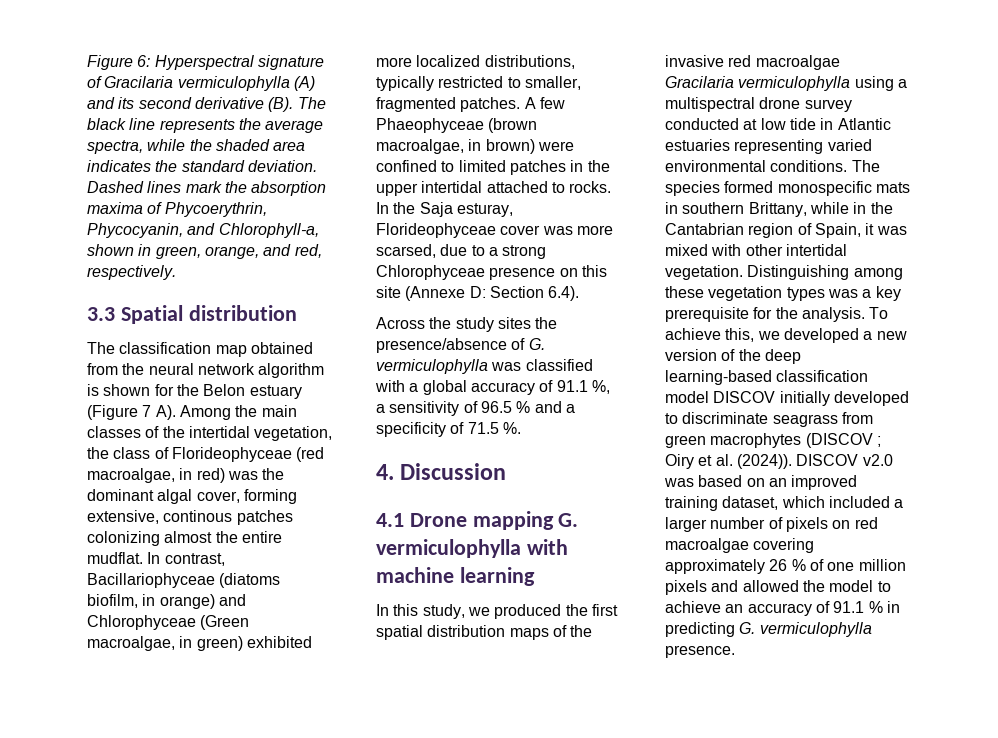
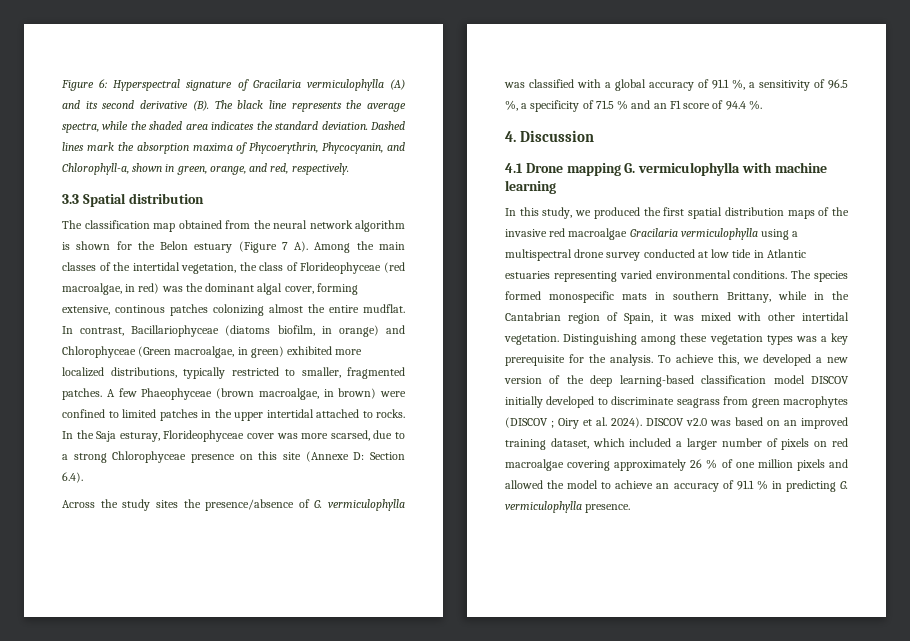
- Across the study sites the presence/absence of G. vermiculophylla was classified with a global accuracy of 91.1 %, a sensitivity of 96.5 % and a specificity of 71.5 %.
+ Across the study sites the presence/absence of G. vermiculophylla was classified with a global accuracy of 91.1 %, a sensitivity of 96.5 %, a specificity of 71.5 % and an F1 score of 94.4 %.
- To achieve this, we developed a new version of the deep learning-based classification model DISCOV initially developed to discriminate seagrass from green macrophytes (DISCOV ; Oiry et al. (2024)).
+ To achieve this, we developed a new version of the deep learning-based classification model DISCOV initially developed to discriminate seagrass from green macrophytes (DISCOV ; Oiry et al. 2024).

